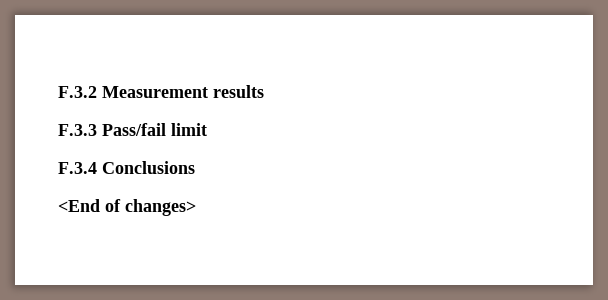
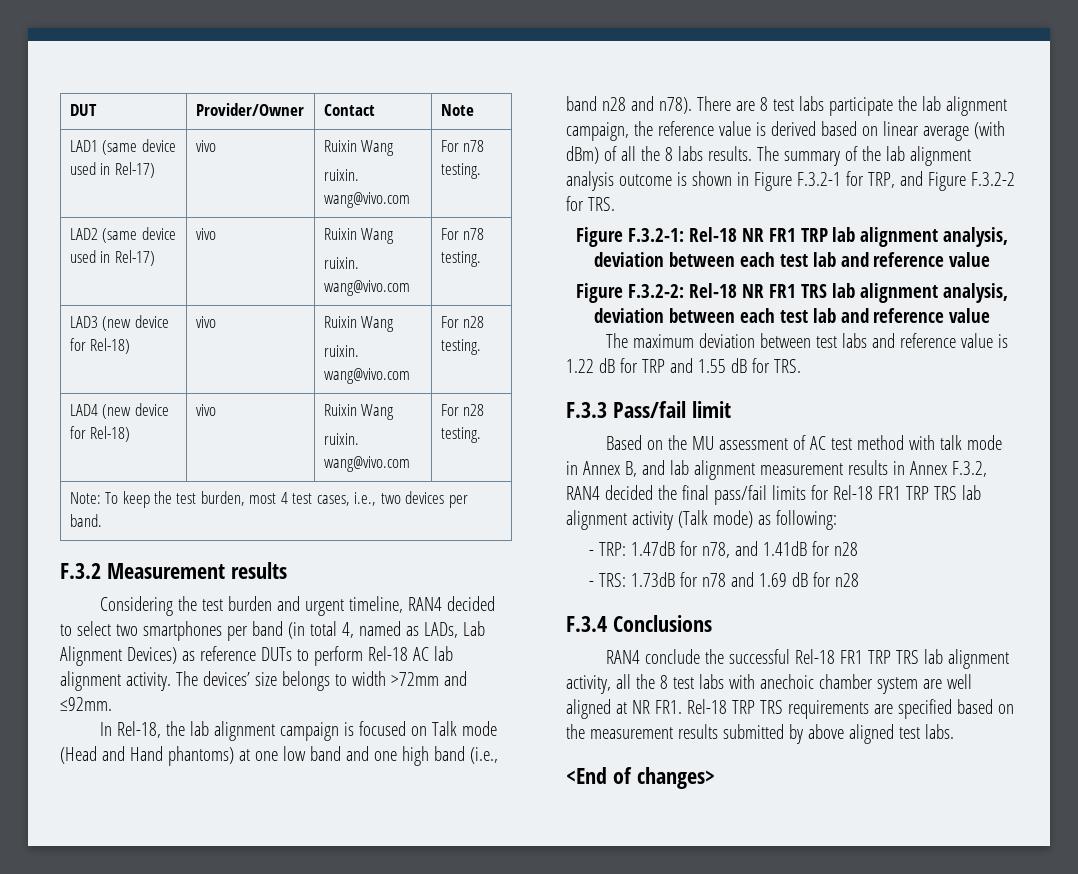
+ DUT | Provider/Owner | Contact | Note
+ LAD1 (same device used in Rel-17) | vivo | Ruixin Wang
+ ruixin. wang@vivo.com | For n78 testing.
+ LAD2 (same device used in Rel-17) | vivo | Ruixin Wang
+ ruixin. wang@vivo.com | For n78 testing.
+ LAD3 (new device for Rel-18) | vivo | Ruixin Wang
+ ruixin. wang@vivo.com | For n28 testing.
+ LAD4 (new device for Rel-18) | vivo | Ruixin Wang
+ ruixin. wang@vivo.com | For n28 testing.
+ Note: To keep the test burden, most 4 test cases, i.e., two devices per band.
  F.3.2 Measurement results
+ Considering the test burden and urgent timeline, RAN4 decided to select two smartphones per band (in total 4, named as LADs, Lab Alignment Devices) as reference DUTs to perform Rel-18 AC lab alignment activity. The devices’ size belongs to width >72mm and ≤92mm.
+ In Rel-18, the lab alignment campaign is focused on Talk mode (Head and Hand phantoms) at one low band and one high band (i.e., band n28 and n78). There are 8 test labs participate the lab alignment campaign, the reference value is derived based on linear average (with dBm) of all the 8 labs results. The summary of the lab alignment analysis outcome is shown in Figure F.3.2-1 for TRP, and Figure F.3.2-2 for TRS.
+ Figure F.3.2-1: Rel-18 NR FR1 TRP lab alignment analysis, deviation between each test lab and reference value
+ Figure F.3.2-2: Rel-18 NR FR1 TRS lab alignment analysis, deviation between each test lab and reference value
+ The maximum deviation between test labs and reference value is 1.22 dB for TRP and 1.55 dB for TRS.
  F.3.3 Pass/fail limit
+ Based on the MU assessment of AC test method with talk mode in Annex B, and lab alignment measurement results in Annex F.3.2, RAN4 decided the final pass/fail limits for Rel-18 FR1 TRP TRS lab alignment activity (Talk mode) as following:
+ - TRP: 1.47dB for n78, and 1.41dB for n28
+ - TRS: 1.73dB for n78 and 1.69 dB for n28
  F.3.4 Conclusions
+ RAN4 conclude the successful Rel-18 FR1 TRP TRS lab alignment activity, all the 8 test labs with anechoic chamber system are well aligned at NR FR1. Rel-18 TRP TRS requirements are specified based on the measurement results submitted by above aligned test labs.

